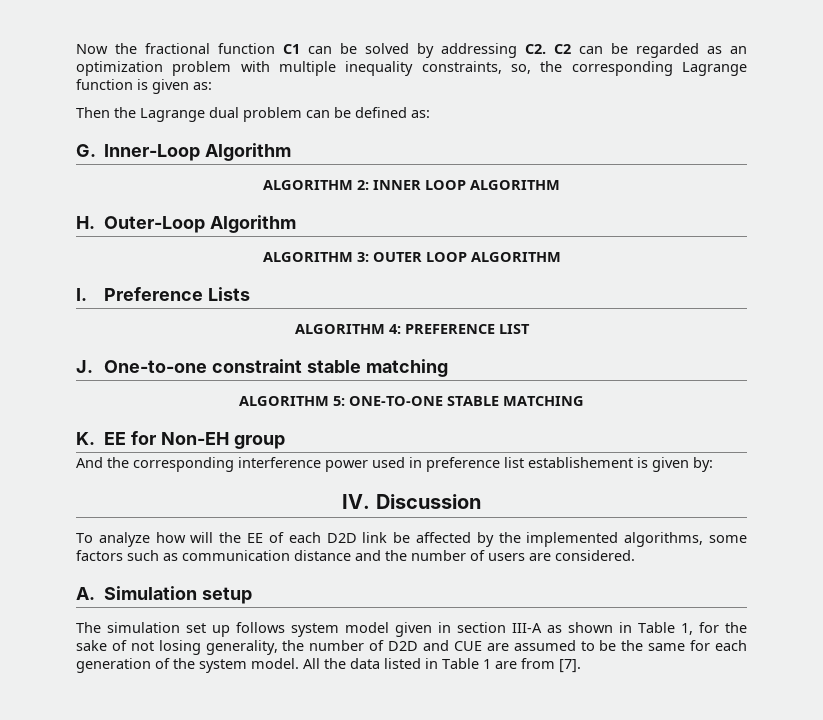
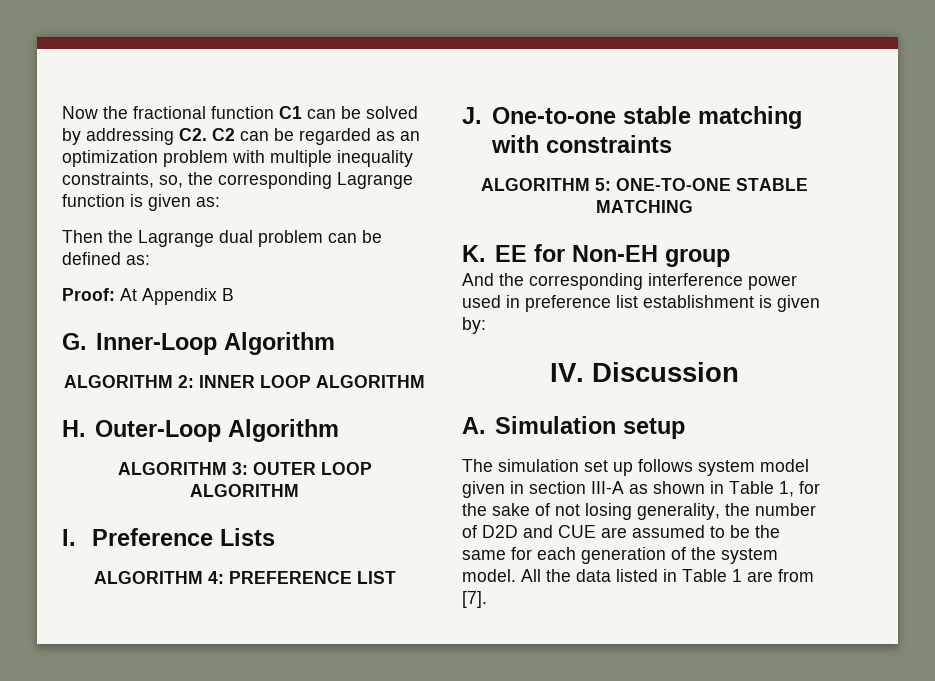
+ Proof: At Appendix B
- J. One-to-one constraint stable matching
+ J. One-to-one stable matching with constraints
- And the corresponding interference power used in preference list establishement is given by:
+ And the corresponding interference power used in preference list establishment is given by:
- To analyze how will the EE of each D2D link be affected by the implemented algorithms, some factors such as communication distance and the number of users are considered.

